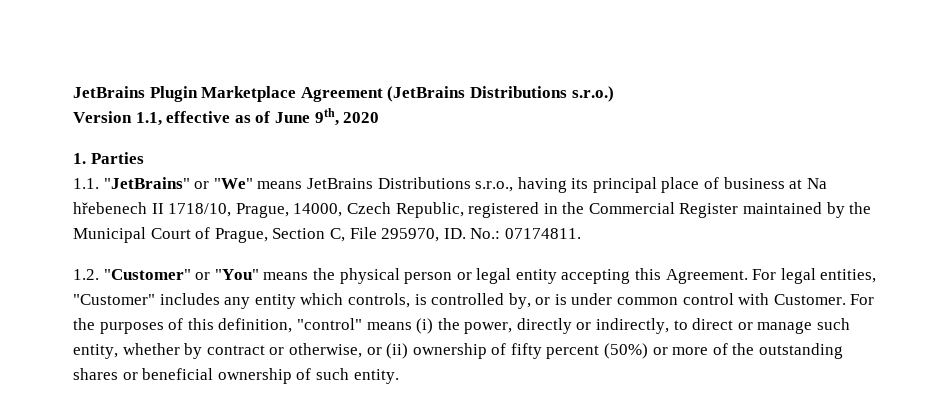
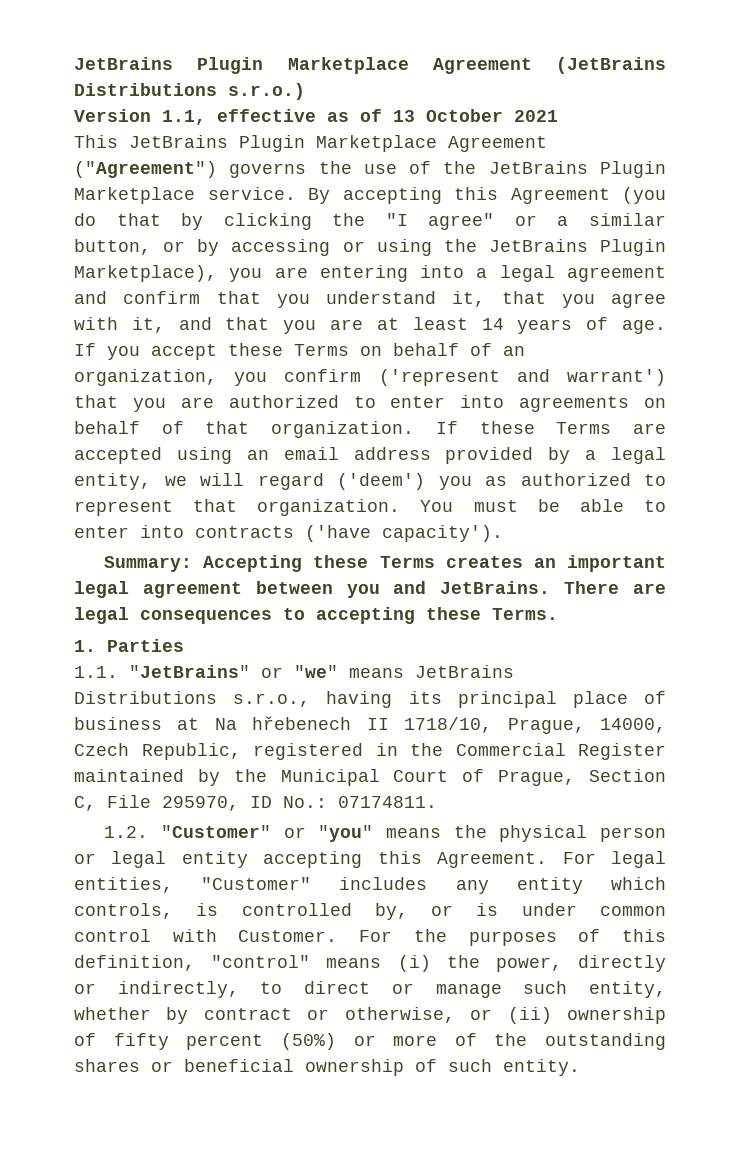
- Version 1.1, effective as of June 9th, 2020
+ Version 1.1, effective as of 13 October 2021
+ This JetBrains Plugin Marketplace Agreement ("Agreement") governs the use of the JetBrains Plugin Marketplace service. By accepting this Agreement (you do that by clicking the "I agree" or a similar button, or by accessing or using the JetBrains Plugin Marketplace), you are entering into a legal agreement and confirm that you understand it, that you agree with it, and that you are at least 14 years of age. If you accept these Terms on behalf of an organization, you confirm ('represent and warrant') that you are authorized to enter into agreements on behalf of that organization. If these Terms are accepted using an email address provided by a legal entity, we will regard ('deem') you as authorized to represent that organization. You must be able to enter into contracts ('have capacity').
+ Summary: Accepting these Terms creates an important legal agreement between you and JetBrains. There are legal consequences to accepting these Terms.
- 1.1. "JetBrains" or "We" means JetBrains Distributions s.r.o., having its principal place of business at Na hřebenech II 1718/10, Prague, 14000, Czech Republic, registered in the Commercial Register maintained by the Municipal Court of Prague, Section C, File 295970, ID. No.: 07174811.
+ 1.1. "JetBrains" or "we" means JetBrains Distributions s.r.o., having its principal place of business at Na hřebenech II 1718/10, Prague, 14000, Czech Republic, registered in the Commercial Register maintained by the Municipal Court of Prague, Section C, File 295970, ID No.: 07174811.
- 1.2. "Customer" or "You" means the physical person or legal entity accepting this Agreement.
+ 1.2. "Customer" or "you" means the physical person or legal entity accepting this Agreement.

